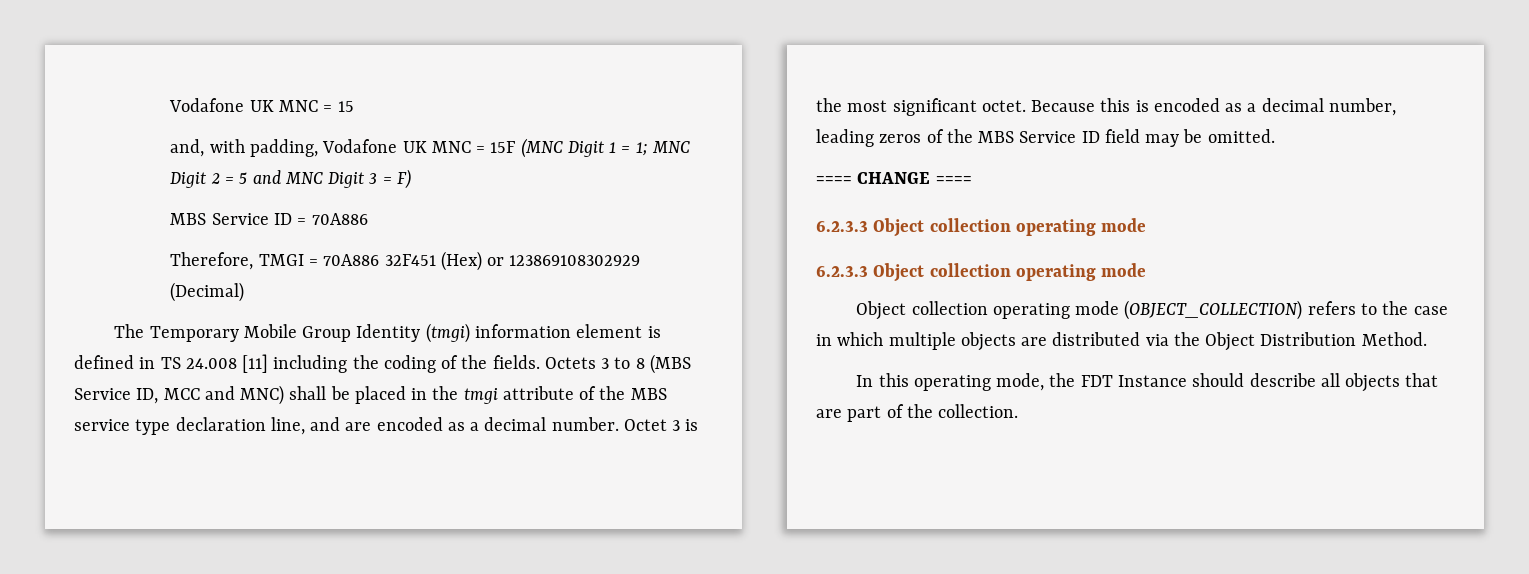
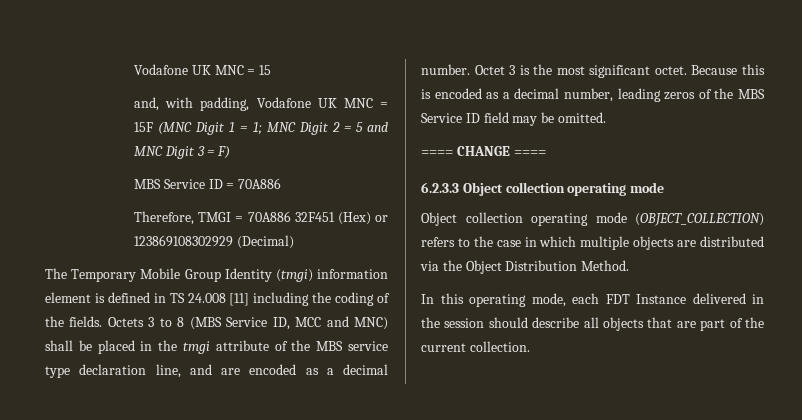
  ==== CHANGE ====
- 6.2.3.3 Object collection operating mode
- In this operating mode, the FDT Instance should describe all objects that are part of the collection.
+ In this operating mode, each FDT Instance delivered in the session should describe all objects that are part of the current collection.

